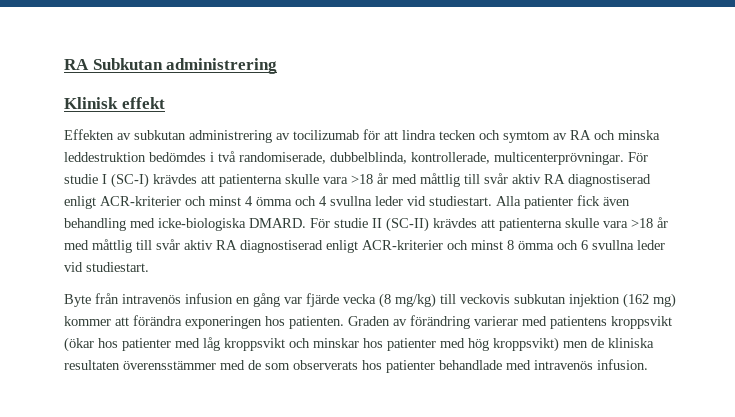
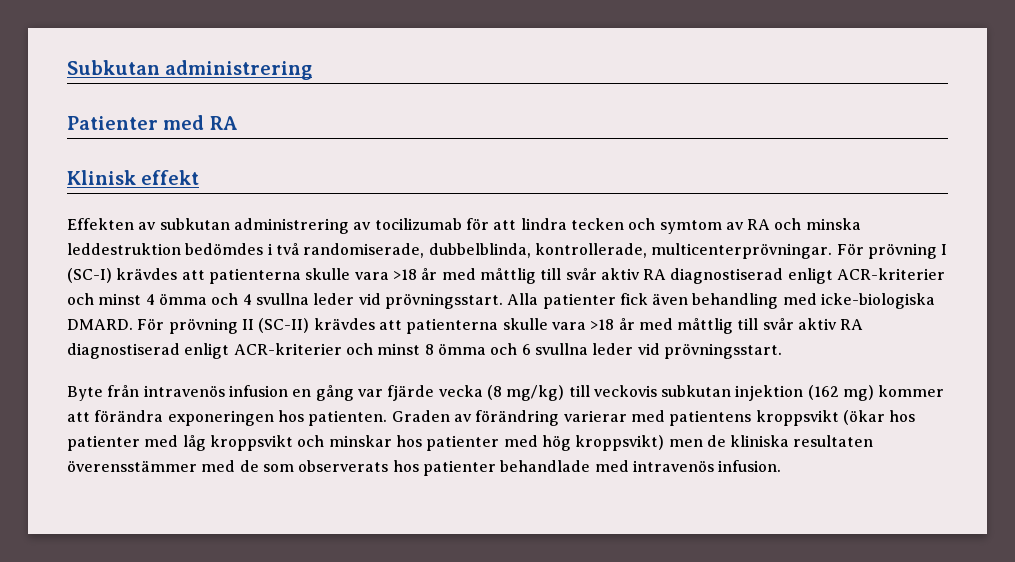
- RA Subkutan administrering
+ Subkutan administrering
+ Patienter med RA
- För studie I (SC-I) krävdes att patienterna skulle vara >18 år med måttlig till svår aktiv RA diagnostiserad enligt ACR-kriterier och minst 4 ömma och 4 svullna leder vid studiestart.
+ För prövning I (SC-I) krävdes att patienterna skulle vara >18 år med måttlig till svår aktiv RA diagnostiserad enligt ACR-kriterier och minst 4 ömma och 4 svullna leder vid prövningsstart.
- För studie II (SC-II) krävdes att patienterna skulle vara >18 år med måttlig till svår aktiv RA diagnostiserad enligt ACR-kriterier och minst 8 ömma och 6 svullna leder vid studiestart.
+ För prövning II (SC-II) krävdes att patienterna skulle vara >18 år med måttlig till svår aktiv RA diagnostiserad enligt ACR-kriterier och minst 8 ömma och 6 svullna leder vid prövningsstart.

